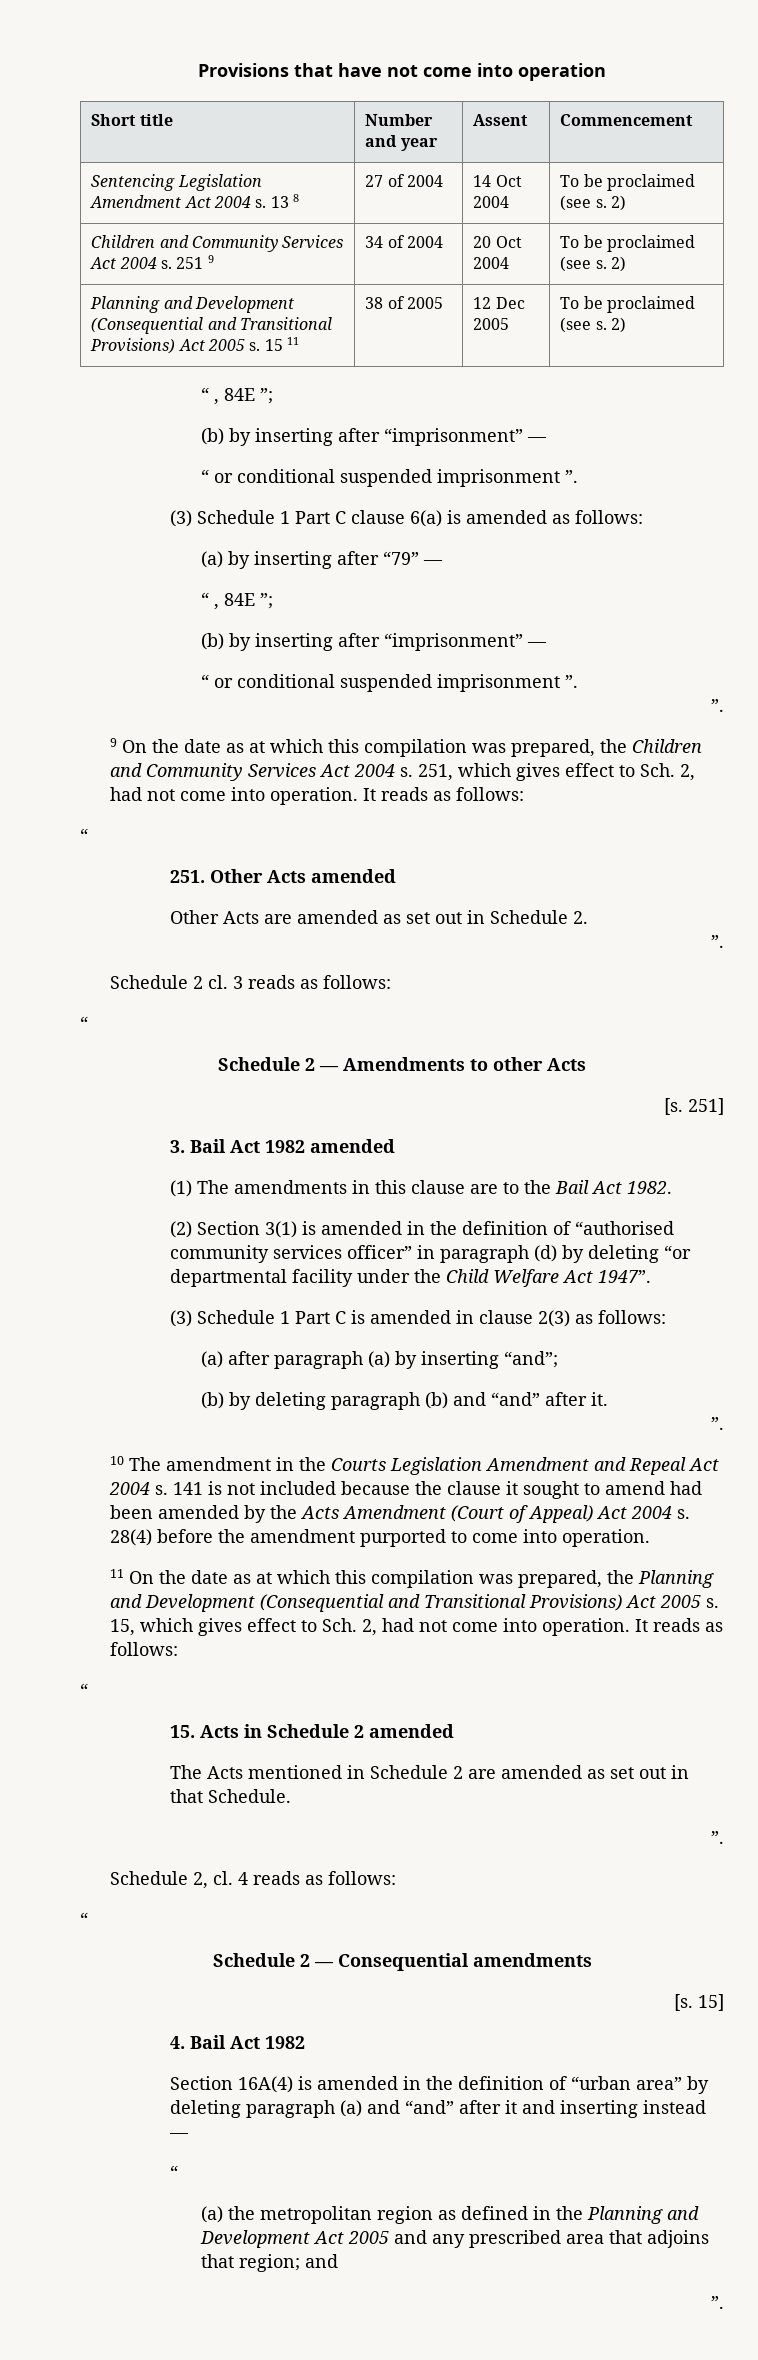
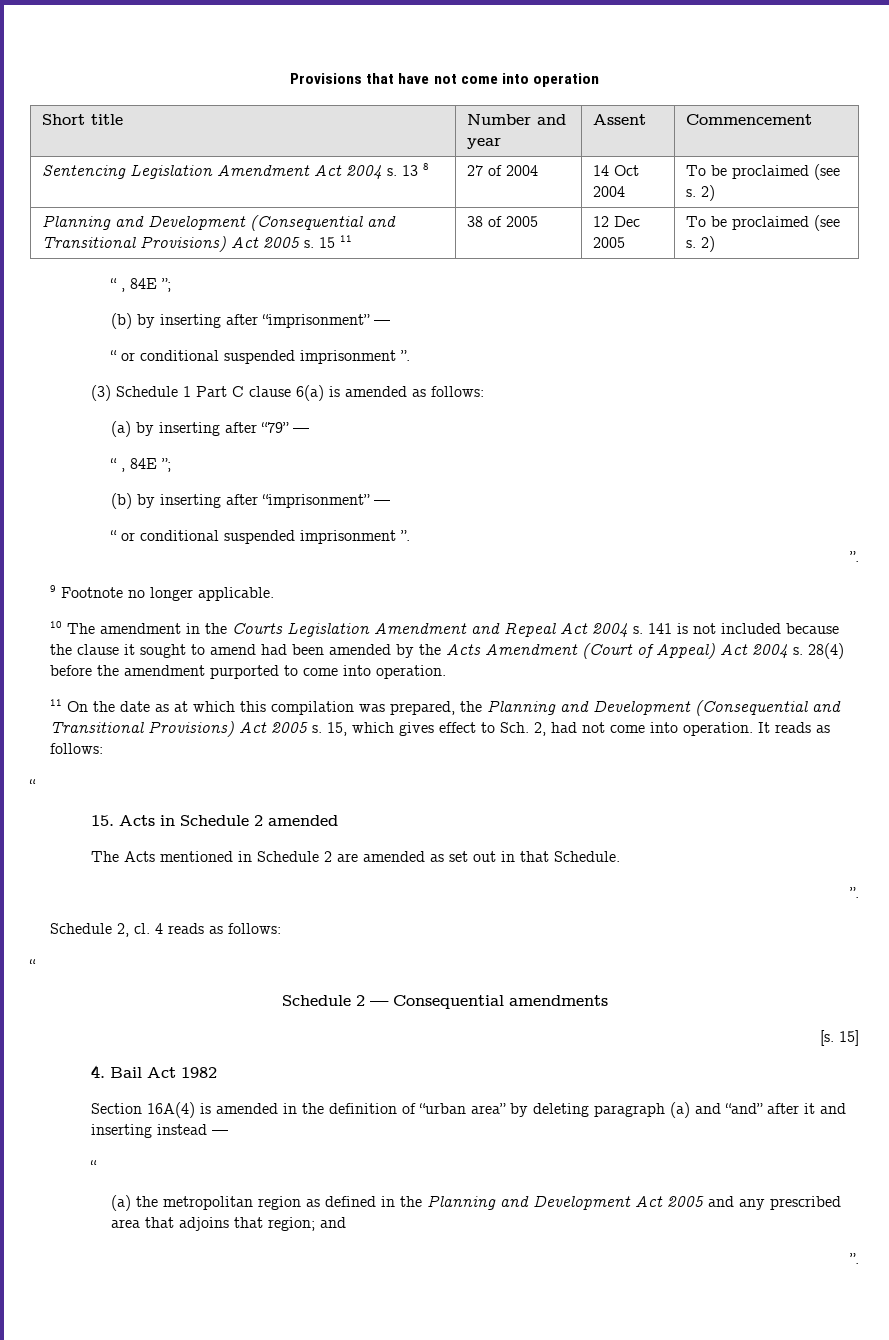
- Children and Community Services Act 2004 s. 251 9 | 34 of 2004 | 20 Oct 2004 | To be proclaimed (see s. 2)
- 9 On the date as at which this compilation was prepared, the Children and Community Services Act 2004 s. 251, which gives effect to Sch. 2, had not come into operation. It reads as follows:
- “
- 251. Other Acts amended
- Other Acts are amended as set out in Schedule 2.
- ”.
- Schedule 2 cl. 3 reads as follows:
- “
- Schedule 2 — Amendments to other Acts
- [s. 251]
- 3. Bail Act 1982 amended
- (1) The amendments in this clause are to the Bail Act 1982.
- (2) Section 3(1) is amended in the definition of “authorised community services officer” in paragraph (d) by deleting “or departmental facility under the Child Welfare Act 1947”.
- (3) Schedule 1 Part C is amended in clause 2(3) as follows:
- (a) after paragraph (a) by inserting “and”;
- (b) by deleting paragraph (b) and “and” after it.
- ”.
+ 9 Footnote no longer applicable.

